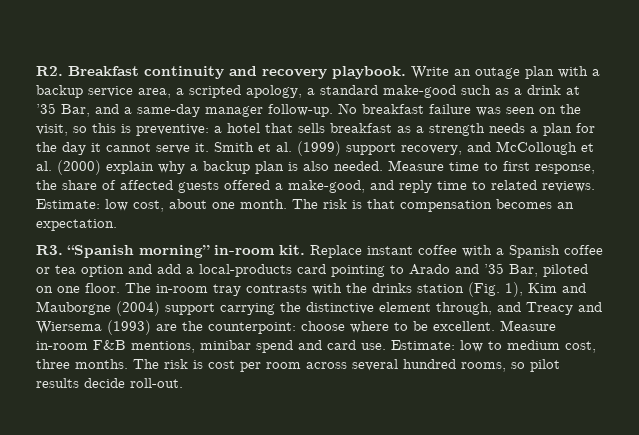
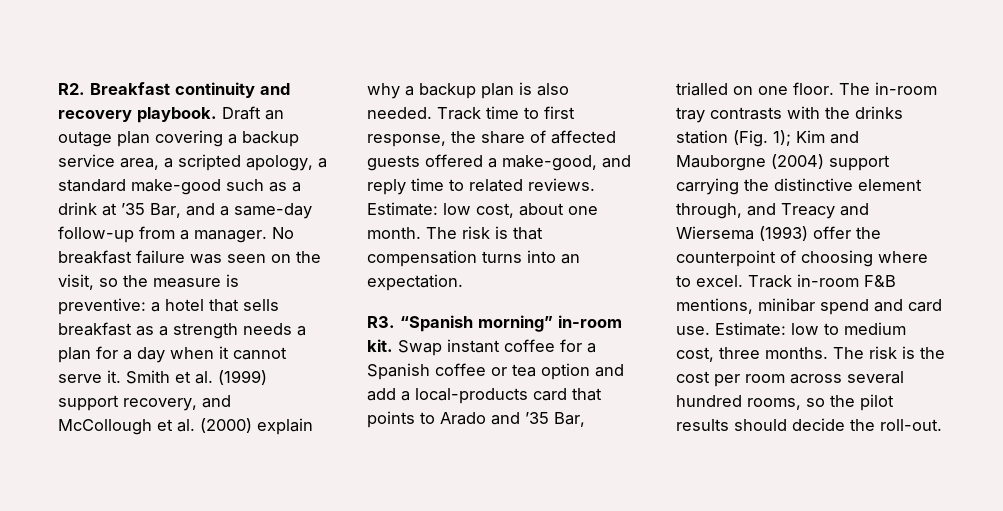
- Write an outage plan with a backup service area, a scripted apology, a standard make-good such as a drink at ’35 Bar, and a same-day manager follow-up.
+ Draft an outage plan covering a backup service area, a scripted apology, a standard make-good such as a drink at ’35 Bar, and a same-day follow-up from a manager.
- No breakfast failure was seen on the visit, so this is preventive: a hotel that sells breakfast as a strength needs a plan for the day it cannot serve it.
+ No breakfast failure was seen on the visit, so the measure is preventive: a hotel that sells breakfast as a strength needs a plan for a day when it cannot serve it.
- Measure time to first response, the share of affected guests offered a make-good, and reply time to related reviews.
+ Track time to first response, the share of affected guests offered a make-good, and reply time to related reviews.
- The risk is that compensation becomes an expectation.
+ The risk is that compensation turns into an expectation.
- Replace instant coffee with a Spanish coffee or tea option and add a local-products card pointing to Arado and ’35 Bar, piloted on one floor.
+ Swap instant coffee for a Spanish coffee or tea option and add a local-products card that points to Arado and ’35 Bar, trialled on one floor.
- The in-room tray contrasts with the drinks station (Fig. 1), Kim and Mauborgne (2004) support carrying the distinctive element through, and Treacy and Wiersema (1993) are the counterpoint: choose where to be excellent. Measure in-room F&B mentions, minibar spend and card use.
+ The in-room tray contrasts with the drinks station (Fig. 1); Kim and Mauborgne (2004) support carrying the distinctive element through, and Treacy and Wiersema (1993) offer the counterpoint of choosing where to excel. Track in-room F&B mentions, minibar spend and card use.
- The risk is cost per room across several hundred rooms, so pilot results decide roll-out.
+ The risk is the cost per room across several hundred rooms, so the pilot results should decide the roll-out.

